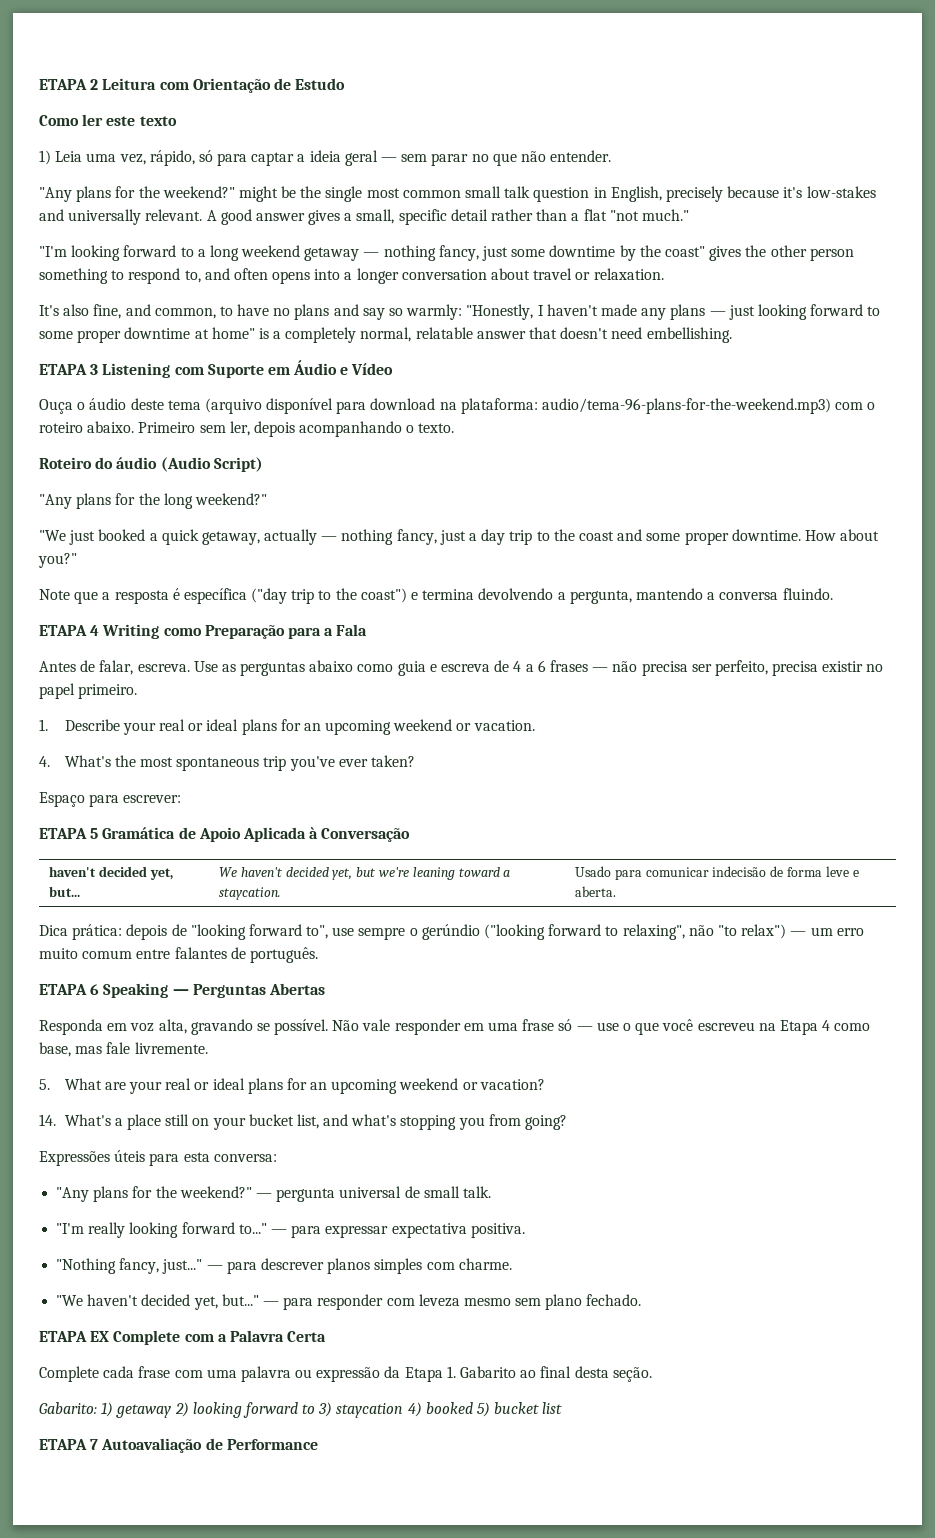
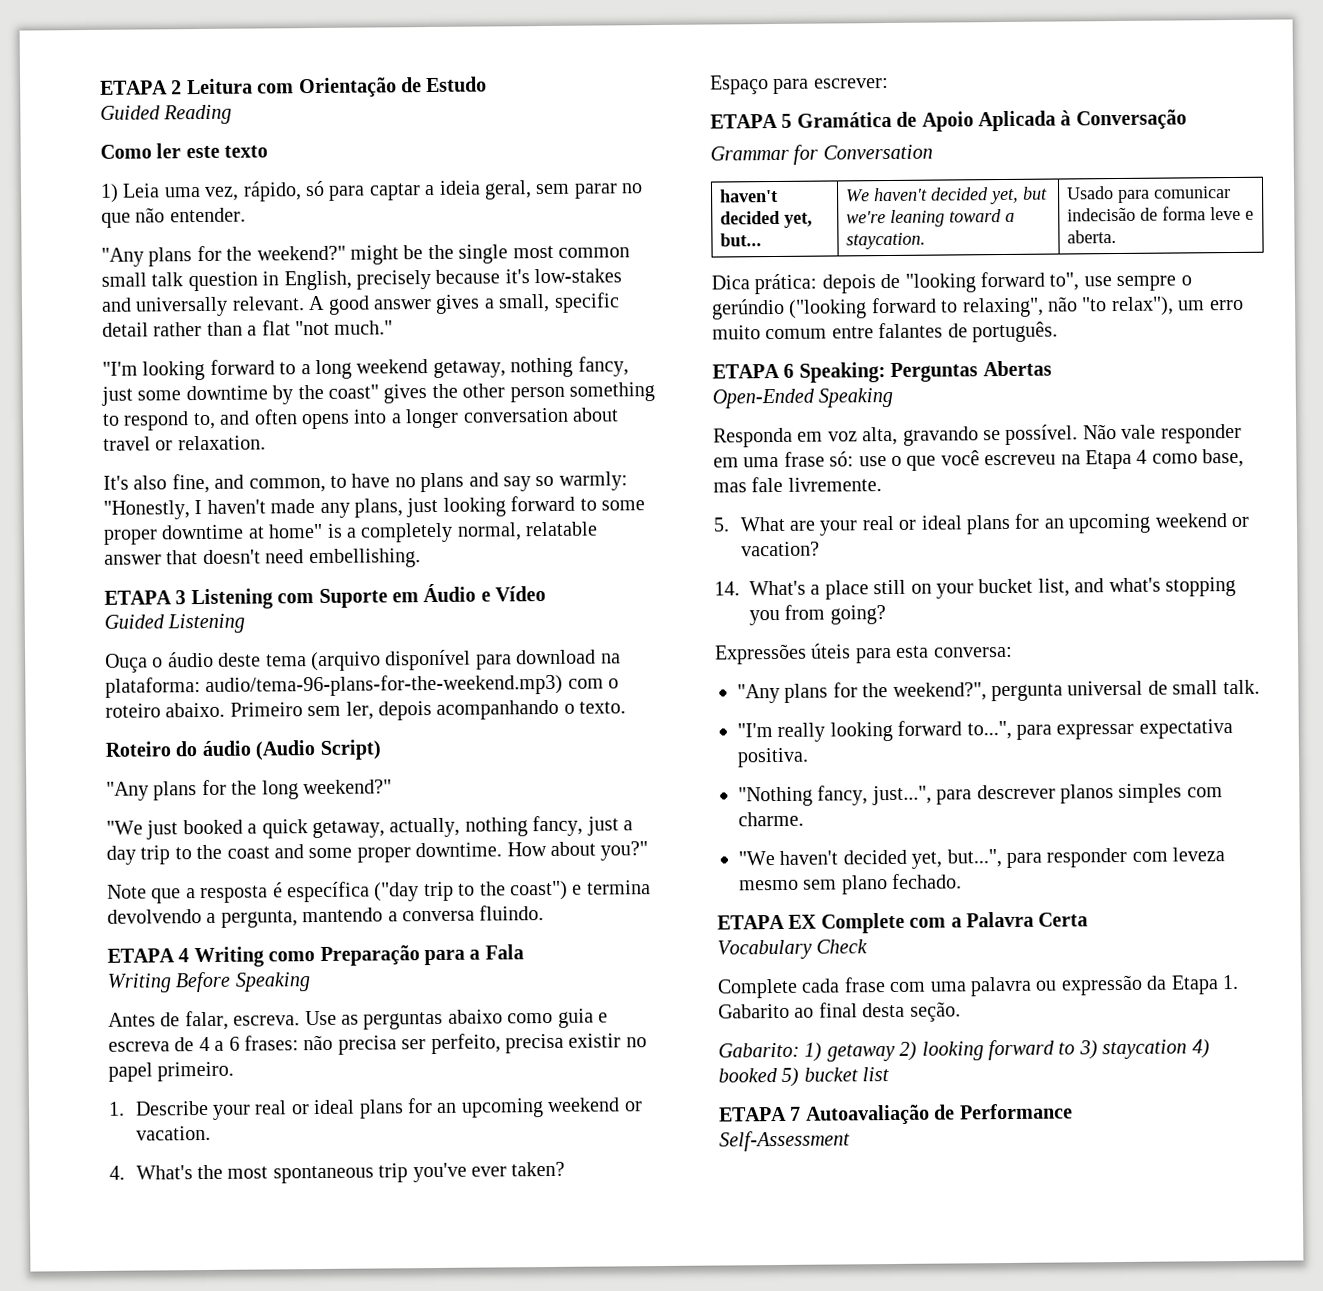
+ Guided Reading
- 1) Leia uma vez, rápido, só para captar a ideia geral — sem parar no que não entender.
+ 1) Leia uma vez, rápido, só para captar a ideia geral, sem parar no que não entender.
- "I'm looking forward to a long weekend getaway — nothing fancy, just some downtime by the coast" gives the other person something to respond to, and often opens into a longer conversation about travel or relaxation.
+ "I'm looking forward to a long weekend getaway, nothing fancy, just some downtime by the coast" gives the other person something to respond to, and often opens into a longer conversation about travel or relaxation.
- It's also fine, and common, to have no plans and say so warmly: "Honestly, I haven't made any plans — just looking forward to some proper downtime at home" is a completely normal, relatable answer that doesn't need embellishing.
+ It's also fine, and common, to have no plans and say so warmly: "Honestly, I haven't made any plans, just looking forward to some proper downtime at home" is a completely normal, relatable answer that doesn't need embellishing.
+ Guided Listening
- "We just booked a quick getaway, actually — nothing fancy, just a day trip to the coast and some proper downtime.
+ "We just booked a quick getaway, actually, nothing fancy, just a day trip to the coast and some proper downtime.
+ Writing Before Speaking
- Use as perguntas abaixo como guia e escreva de 4 a 6 frases — não precisa ser perfeito, precisa existir no papel primeiro.
+ Use as perguntas abaixo como guia e escreva de 4 a 6 frases: não precisa ser perfeito, precisa existir no papel primeiro.
+ Grammar for Conversation
- Dica prática: depois de "looking forward to", use sempre o gerúndio ("looking forward to relaxing", não "to relax") — um erro muito comum entre falantes de português.
+ Dica prática: depois de "looking forward to", use sempre o gerúndio ("looking forward to relaxing", não "to relax"), um erro muito comum entre falantes de português.
- ETAPA 6 Speaking — Perguntas Abertas
+ ETAPA 6 Speaking: Perguntas Abertas
+ Open-Ended Speaking
- Não vale responder em uma frase só — use o que você escreveu na Etapa 4 como base, mas fale livremente.
+ Não vale responder em uma frase só: use o que você escreveu na Etapa 4 como base, mas fale livremente.
- "Any plans for the weekend?" — pergunta universal de small talk.
+ "Any plans for the weekend?", pergunta universal de small talk.
- "I'm really looking forward to..." — para expressar expectativa positiva.
+ "I'm really looking forward to...", para expressar expectativa positiva.
- "Nothing fancy, just..." — para descrever planos simples com charme.
+ "Nothing fancy, just...", para descrever planos simples com charme.
- "We haven't decided yet, but..." — para responder com leveza mesmo sem plano fechado.
+ "We haven't decided yet, but...", para responder com leveza mesmo sem plano fechado.
+ Vocabulary Check
+ Self-Assessment

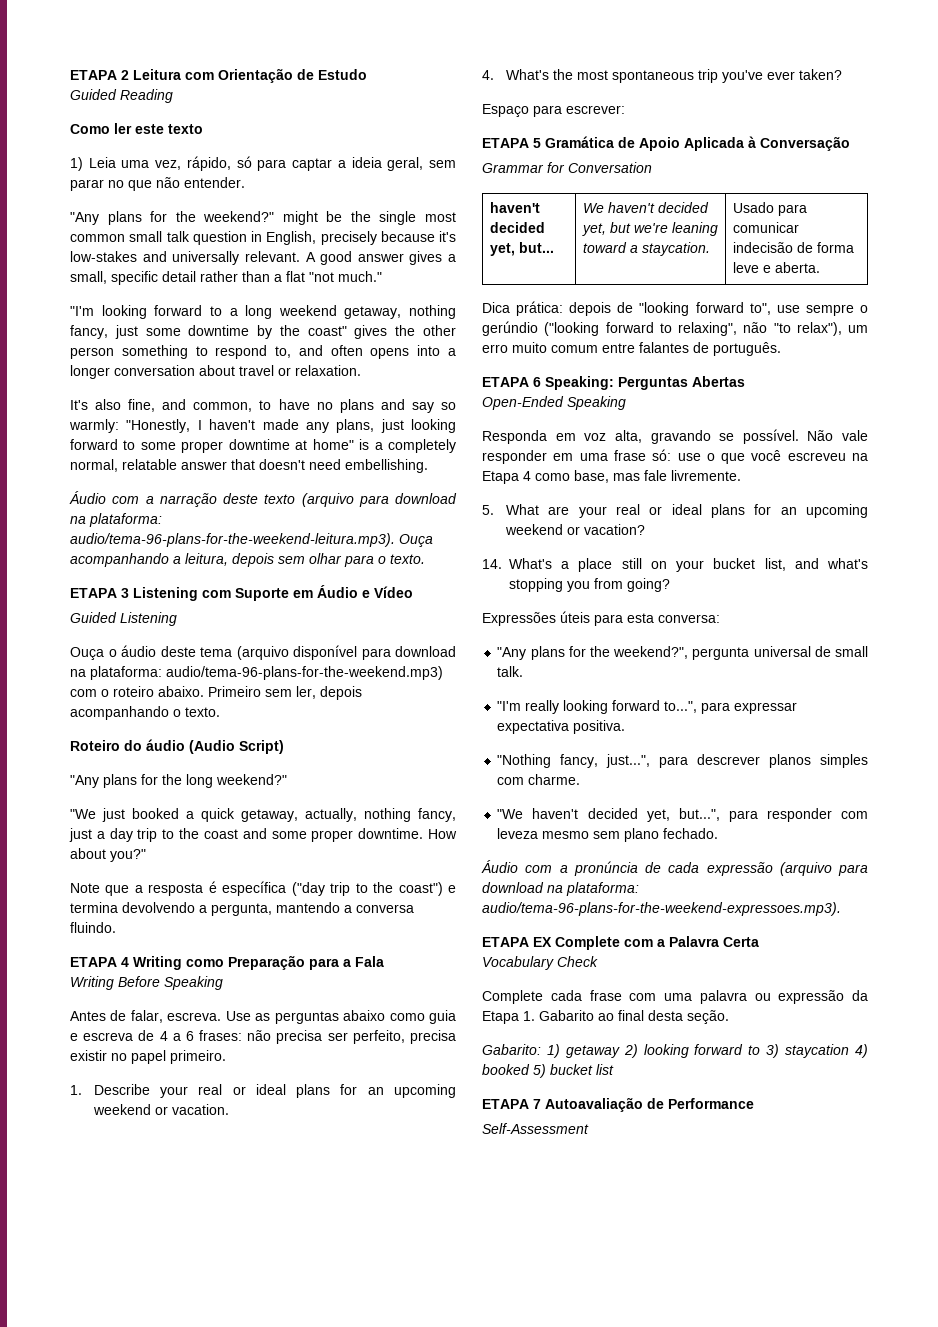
+ Áudio com a narração deste texto (arquivo para download na plataforma: audio/tema-96-plans-for-the-weekend-leitura.mp3). Ouça acompanhando a leitura, depois sem olhar para o texto.
+ Áudio com a pronúncia de cada expressão (arquivo para download na plataforma: audio/tema-96-plans-for-the-weekend-expressoes.mp3).

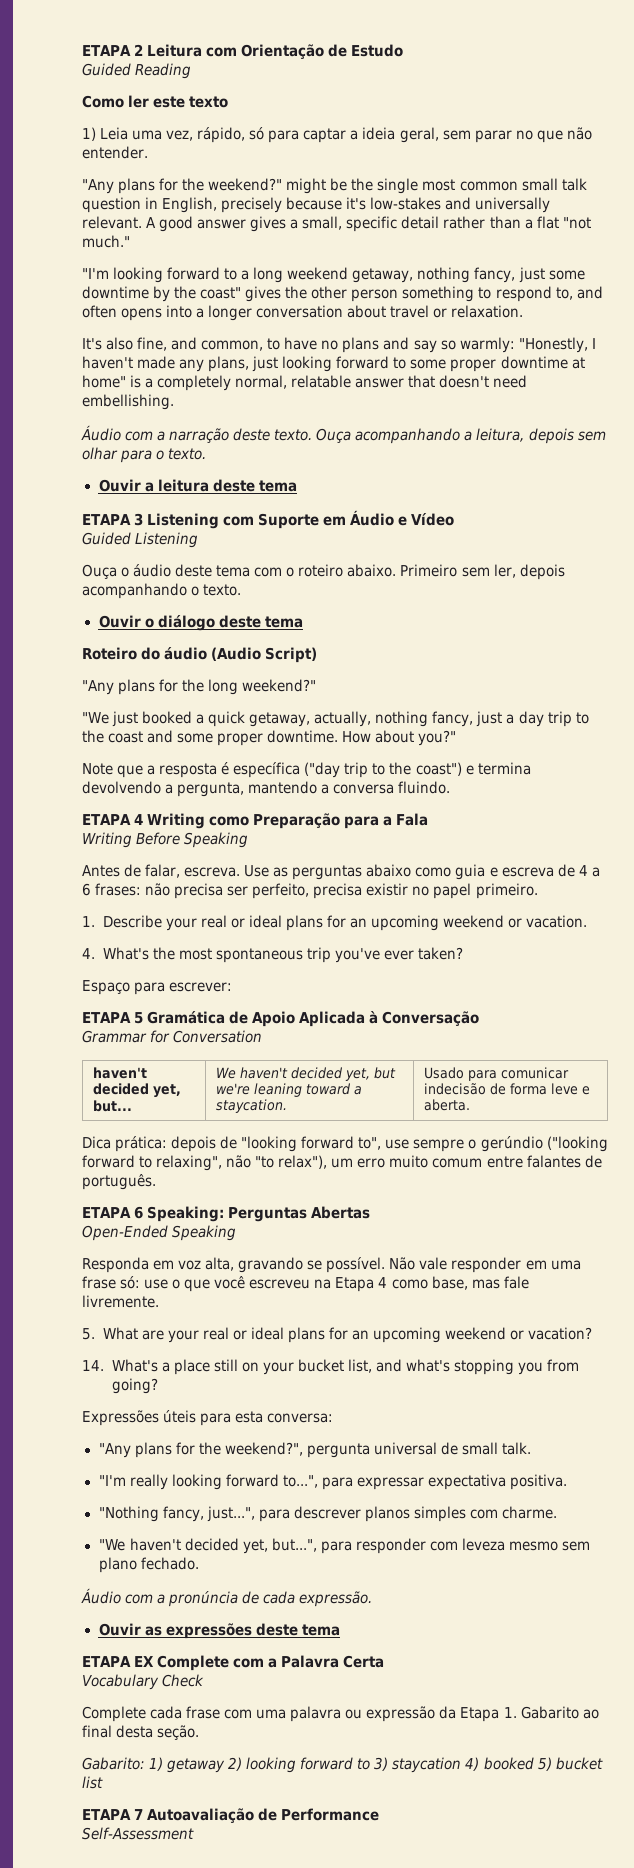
- Áudio com a narração deste texto (arquivo para download na plataforma: audio/tema-96-plans-for-the-weekend-leitura.mp3). Ouça acompanhando a leitura, depois sem olhar para o texto.
+ Áudio com a narração deste texto. Ouça acompanhando a leitura, depois sem olhar para o texto.
+ Ouvir a leitura deste tema
- Ouça o áudio deste tema (arquivo disponível para download na plataforma: audio/tema-96-plans-for-the-weekend.mp3) com o roteiro abaixo.
+ Ouça o áudio deste tema com o roteiro abaixo.
+ Ouvir o diálogo deste tema
- Áudio com a pronúncia de cada expressão (arquivo para download na plataforma: audio/tema-96-plans-for-the-weekend-expressoes.mp3).
+ Áudio com a pronúncia de cada expressão.
+ Ouvir as expressões deste tema

